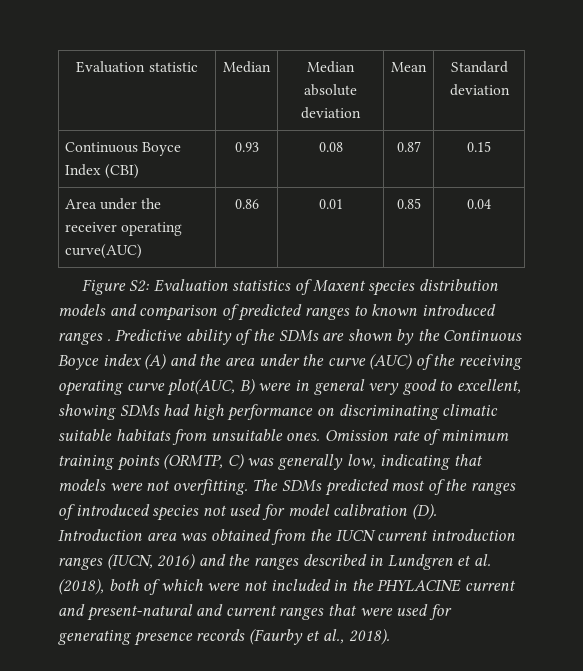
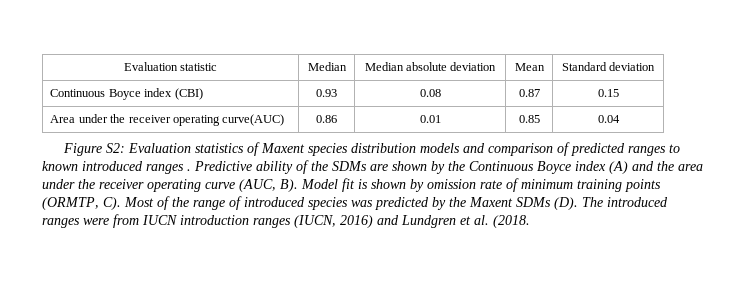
- Continuous Boyce Index (CBI) | 0.93 | 0.08 | 0.87 | 0.15
+ Continuous Boyce index (CBI) | 0.93 | 0.08 | 0.87 | 0.15
- Predictive ability of the SDMs are shown by the Continuous Boyce index (A) and the area under the curve (AUC) of the receiving operating curve plot(AUC, B) were in general very good to excellent, showing SDMs had high performance on discriminating climatic suitable habitats from unsuitable ones. Omission rate of minimum training points (ORMTP, C) was generally low, indicating that models were not overfitting. The SDMs predicted most of the ranges of introduced species not used for model calibration (D). Introduction area was obtained from the IUCN current introduction ranges (IUCN, 2016) and the ranges described in Lundgren et al. (2018), both of which were not included in the PHYLACINE current and present-natural and current ranges that were used for generating presence records (Faurby et al., 2018).
+ Predictive ability of the SDMs are shown by the Continuous Boyce index (A) and the area under the receiver operating curve (AUC, B). Model fit is shown by omission rate of minimum training points (ORMTP, C). Most of the range of introduced species was predicted by the Maxent SDMs (D). The introduced ranges were from IUCN introduction ranges (IUCN, 2016) and Lundgren et al. (2018.

